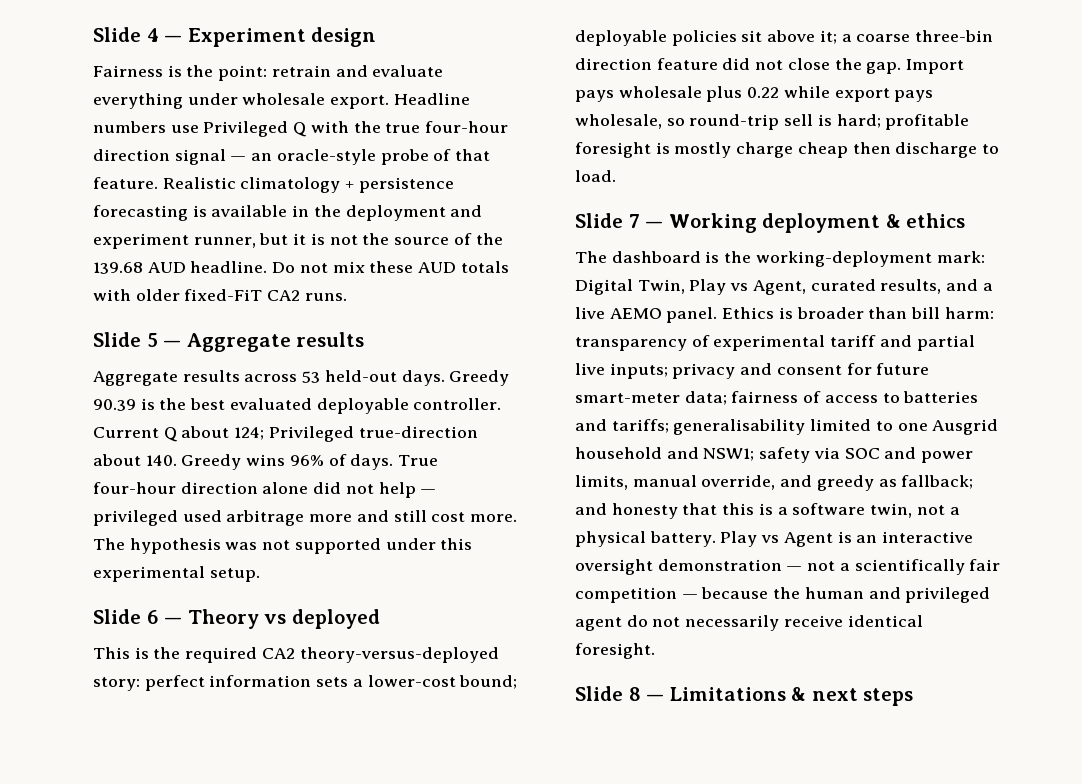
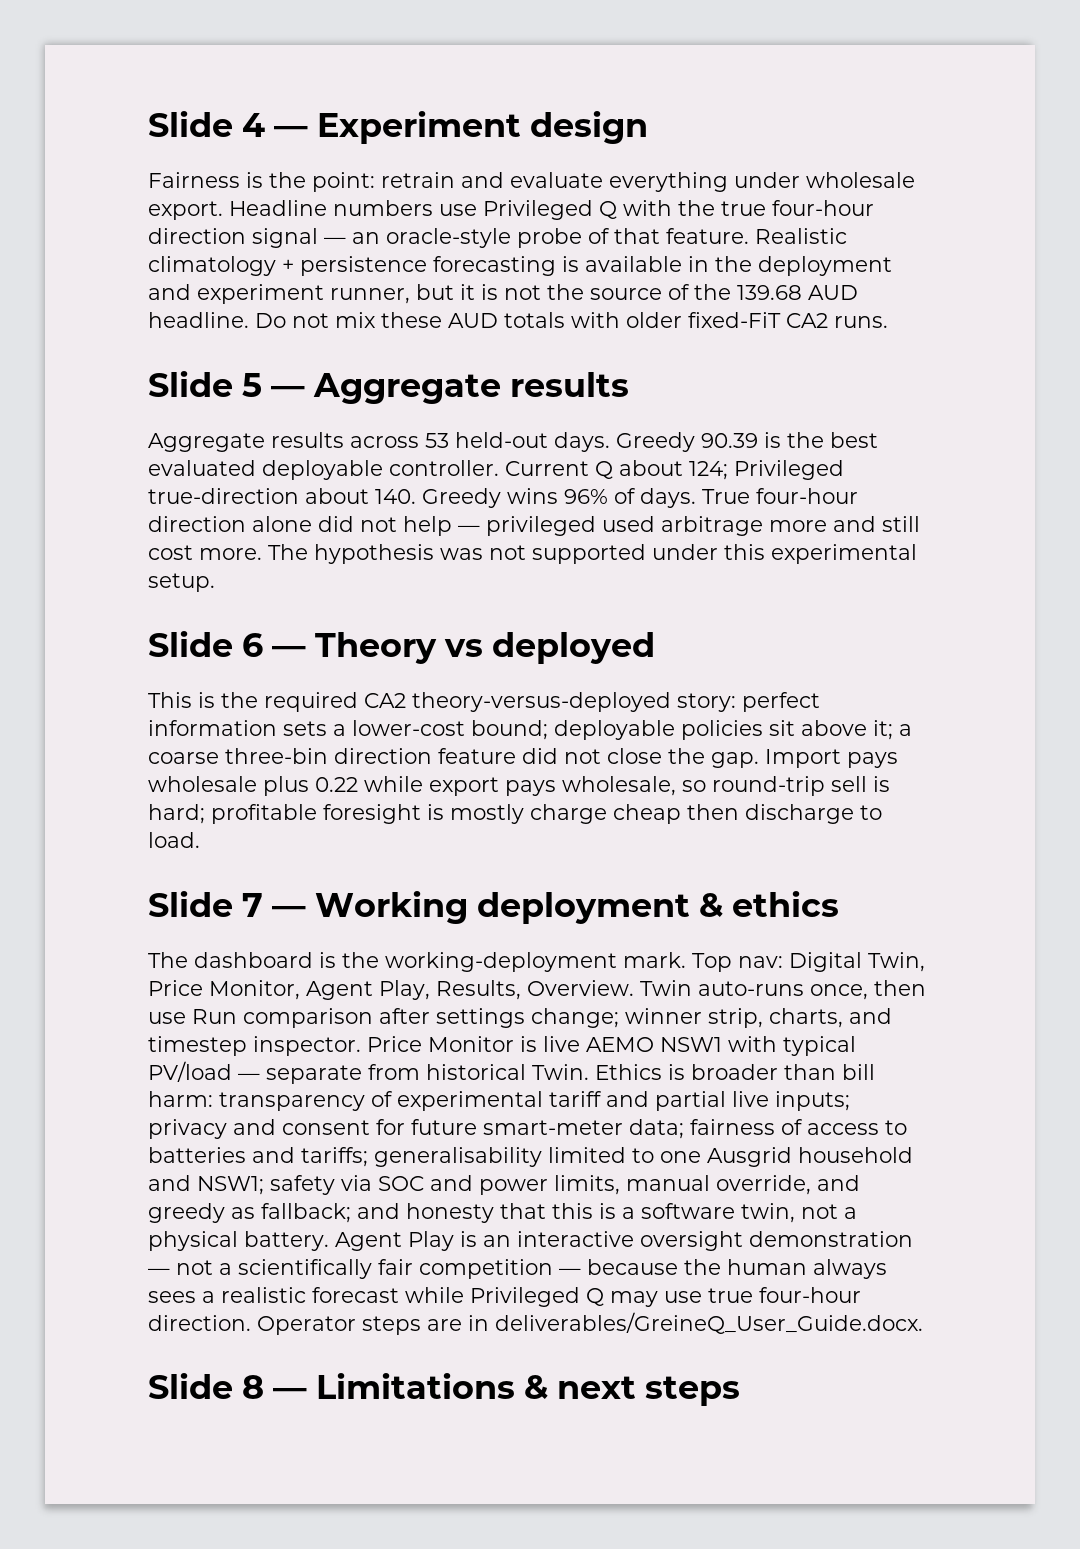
- The dashboard is the working-deployment mark: Digital Twin, Play vs Agent, curated results, and a live AEMO panel.
+ The dashboard is the working-deployment mark. Top nav: Digital Twin, Price Monitor, Agent Play, Results, Overview. Twin auto-runs once, then use Run comparison after settings change; winner strip, charts, and timestep inspector. Price Monitor is live AEMO NSW1 with typical PV/load — separate from historical Twin.
- Play vs Agent is an interactive oversight demonstration — not a scientifically fair competition — because the human and privileged agent do not necessarily receive identical foresight.
+ Agent Play is an interactive oversight demonstration — not a scientifically fair competition — because the human always sees a realistic forecast while Privileged Q may use true four-hour direction. Operator steps are in deliverables/GreineQ_User_Guide.docx.

